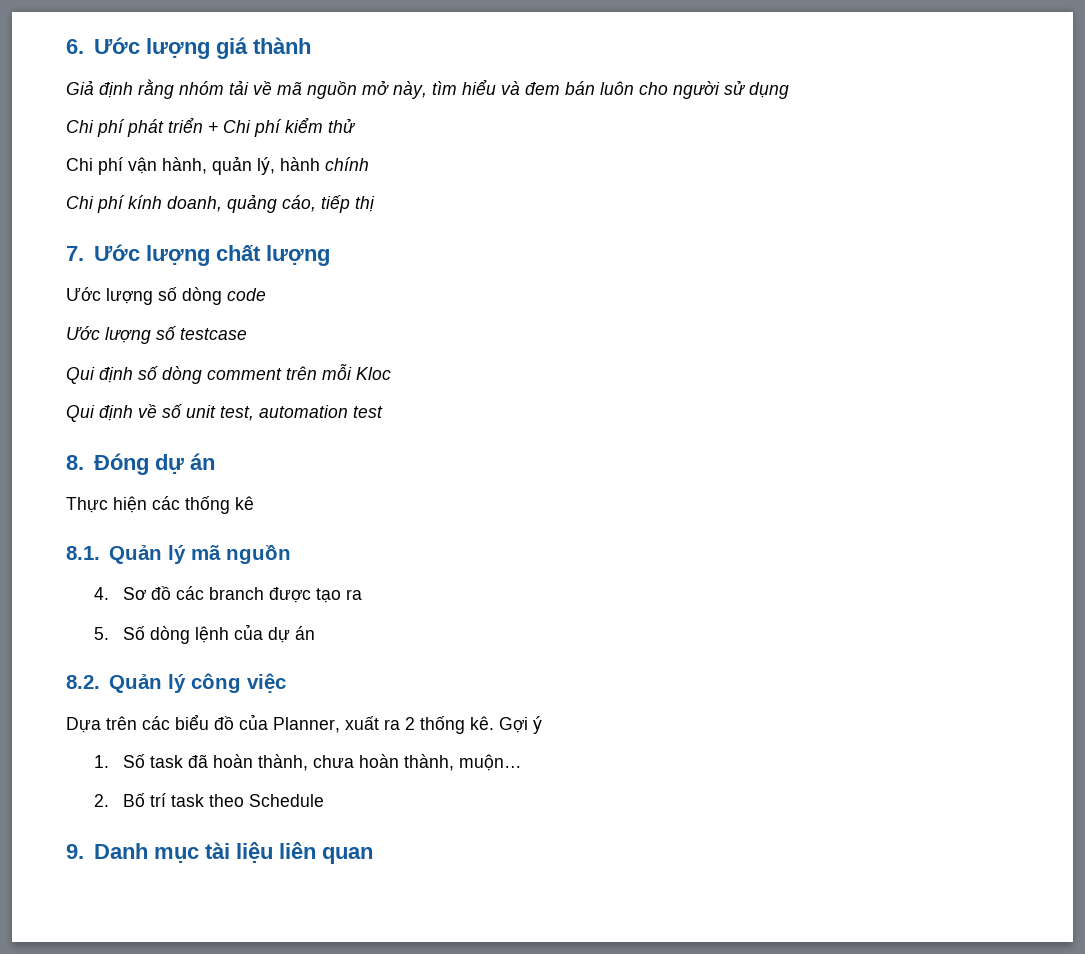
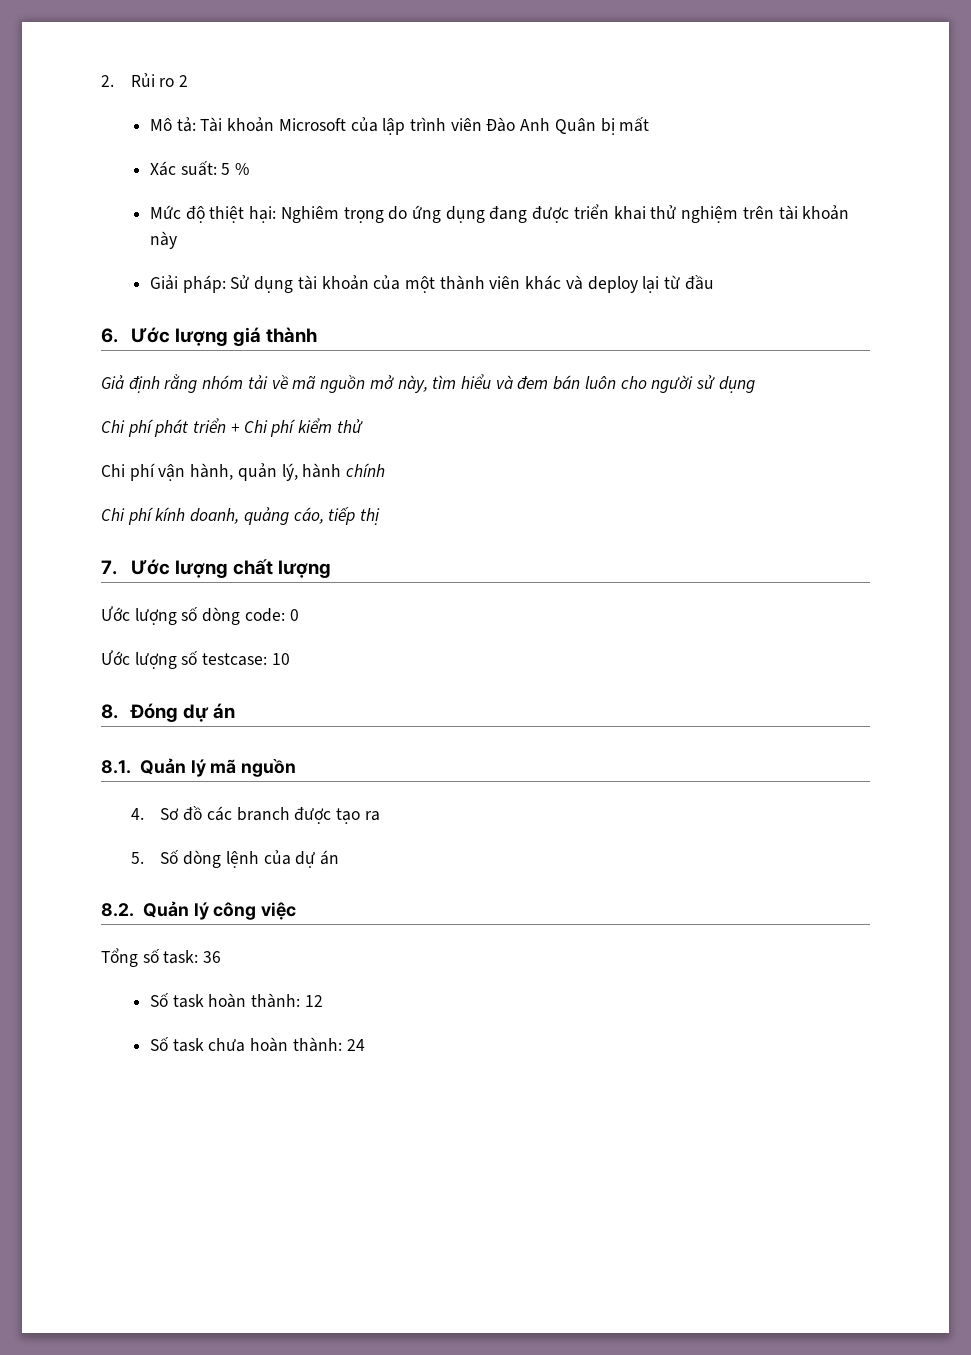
+ 2. Rủi ro 2
+ Mô tả: Tài khoản Microsoft của lập trình viên Đào Anh Quân bị mất
+ Xác suất: 5 %
+ Mức độ thiệt hại: Nghiêm trọng do ứng dụng đang được triển khai thử nghiệm trên tài khoản này
+ Giải pháp: Sử dụng tài khoản của một thành viên khác và deploy lại từ đầu
- Ước lượng số dòng code
- Ước lượng số testcase
- Qui định số dòng comment trên mỗi Kloc
- Qui định về số unit test, automation test
+ Ước lượng số dòng code: 0
+ Ước lượng số testcase: 10
- Thực hiện các thống kê
- Dựa trên các biểu đồ của Planner, xuất ra 2 thống kê. Gợi ý
- 1. Số task đã hoàn thành, chưa hoàn thành, muộn…
- 2. Bố trí task theo Schedule
- 9. Danh mục tài liệu liên quan
+ Tổng số task: 36
+ Số task hoàn thành: 12
+ Số task chưa hoàn thành: 24

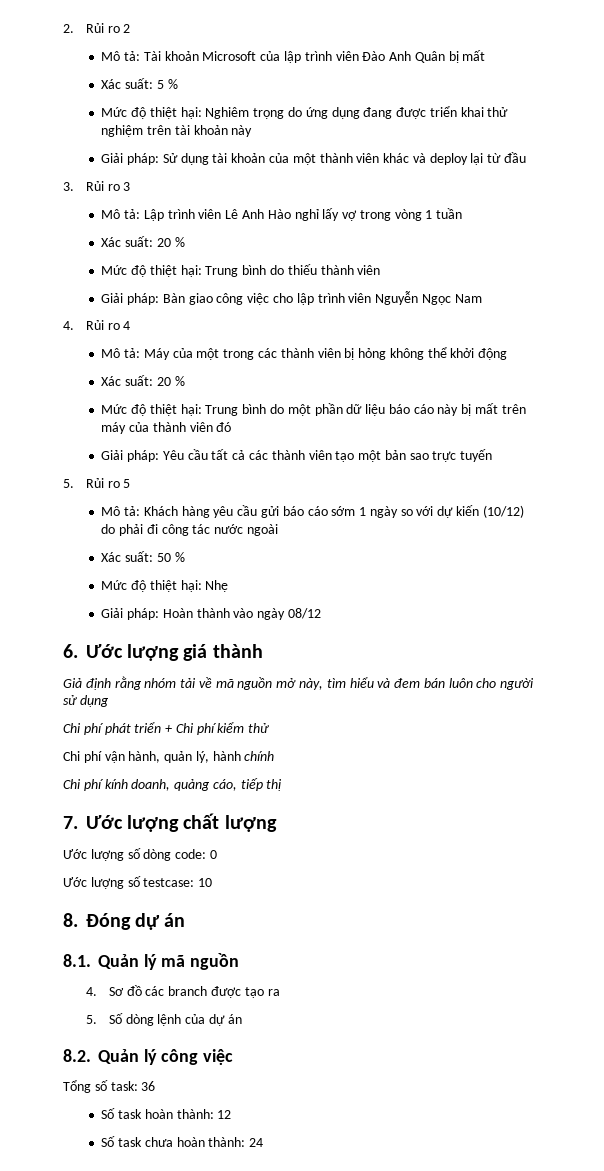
+ 3. Rủi ro 3
+ Mô tả: Lập trình viên Lê Anh Hào nghỉ lấy vợ trong vòng 1 tuần
+ Xác suất: 20 %
+ Mức độ thiệt hại: Trung bình do thiếu thành viên
+ Giải pháp: Bàn giao công việc cho lập trình viên Nguyễn Ngọc Nam
+ 4. Rủi ro 4
+ Mô tả: Máy của một trong các thành viên bị hỏng không thể khởi động
+ Xác suất: 20 %
+ Mức độ thiệt hại: Trung bình do một phần dữ liệu báo cáo này bị mất trên máy của thành viên đó
+ Giải pháp: Yêu cầu tất cả các thành viên tạo một bản sao trực tuyến
+ 5. Rủi ro 5
+ Mô tả: Khách hàng yêu cầu gửi báo cáo sớm 1 ngày so với dự kiến (10/12) do phải đi công tác nước ngoài
+ Xác suất: 50 %
+ Mức độ thiệt hại: Nhẹ
+ Giải pháp: Hoàn thành vào ngày 08/12

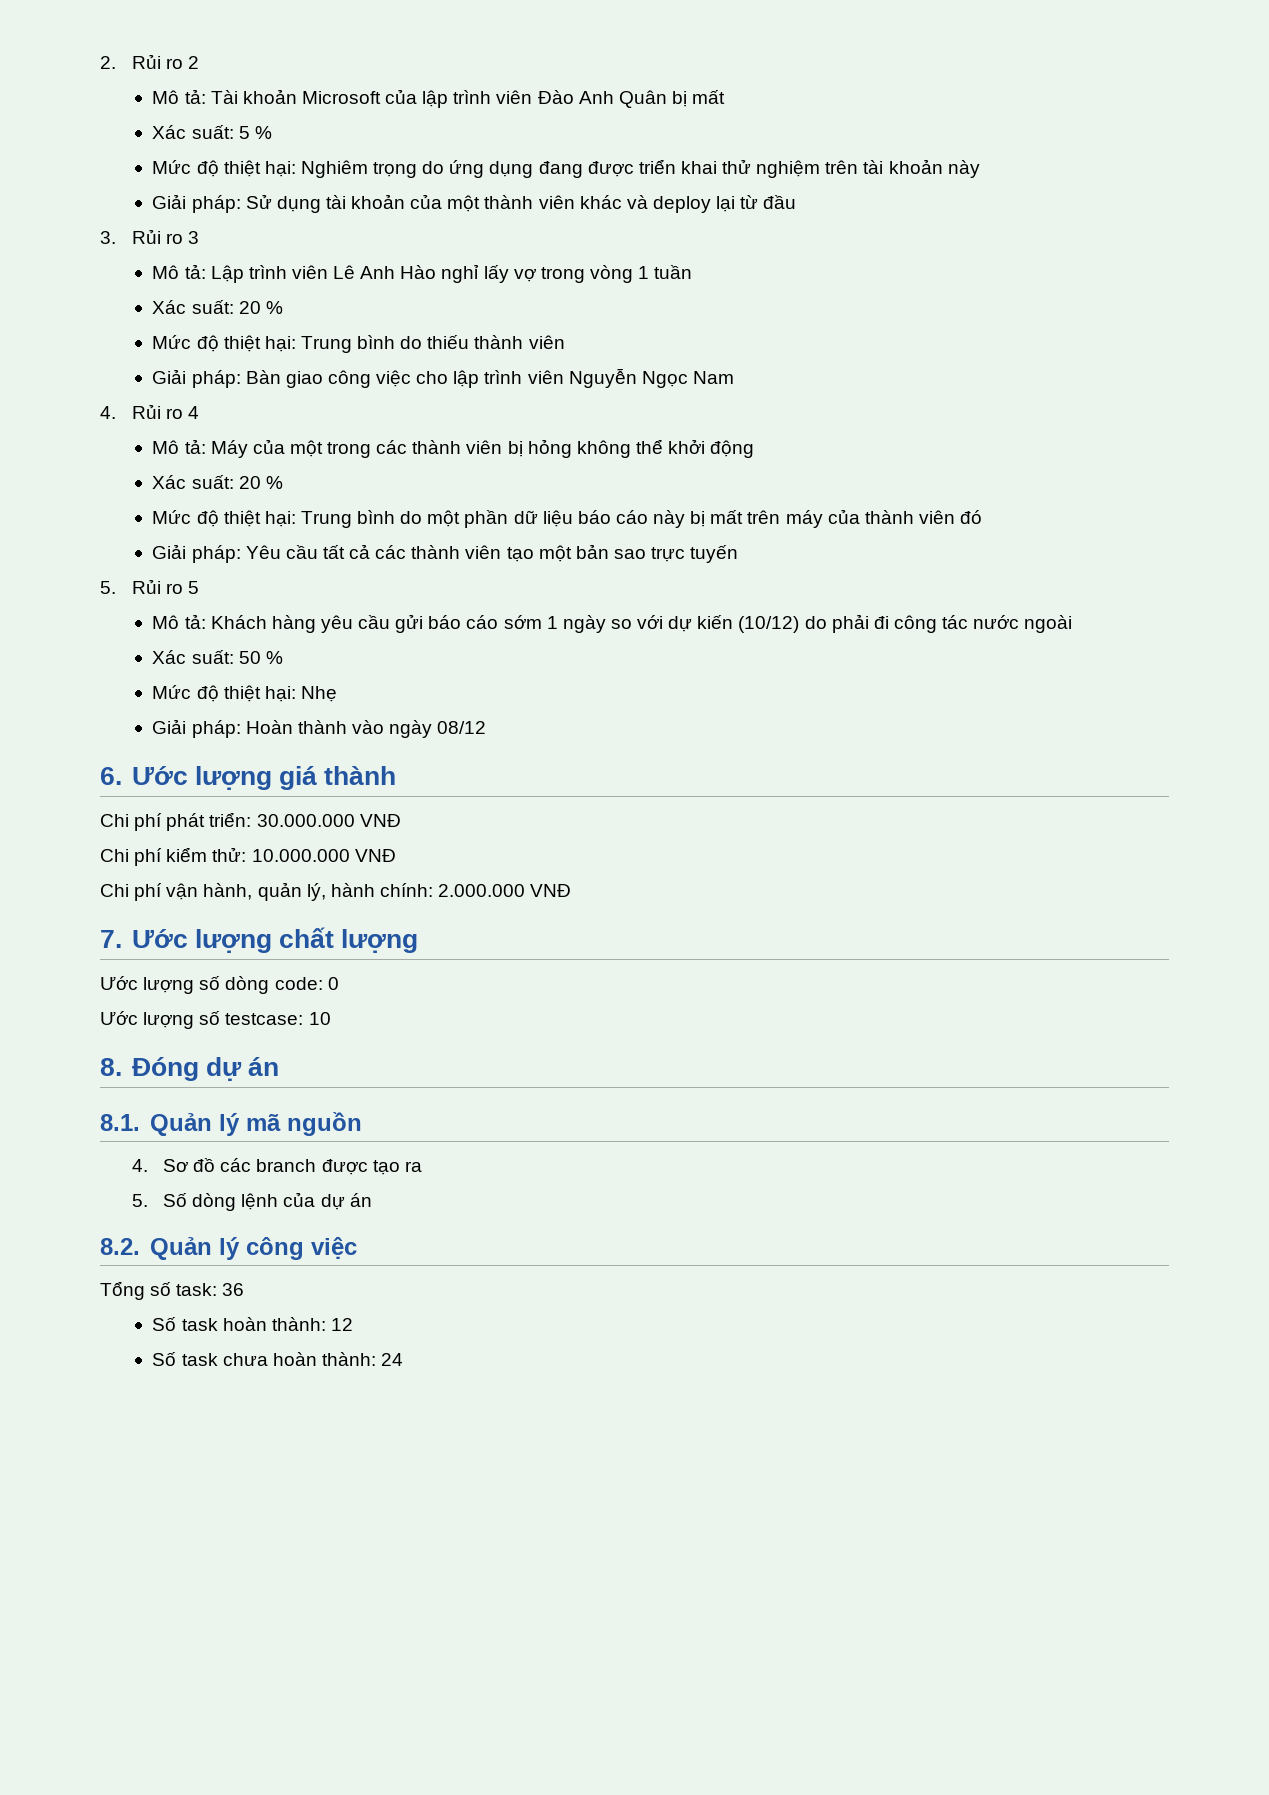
- Giả định rằng nhóm tải về mã nguồn mở này, tìm hiểu và đem bán luôn cho người sử dụng
- Chi phí phát triển + Chi phí kiểm thử
+ Chi phí phát triển: 30.000.000 VNĐ
+ Chi phí kiểm thử: 10.000.000 VNĐ
- Chi phí vận hành, quản lý, hành chính
- Chi phí kính doanh, quảng cáo, tiếp thị
+ Chi phí vận hành, quản lý, hành chính: 2.000.000 VNĐ

